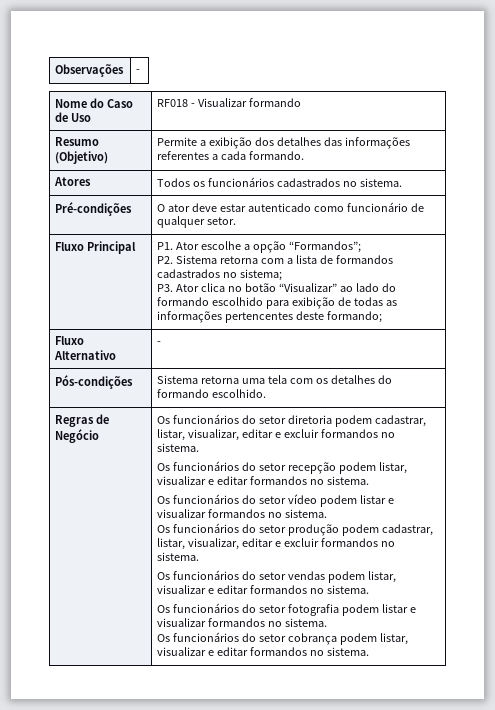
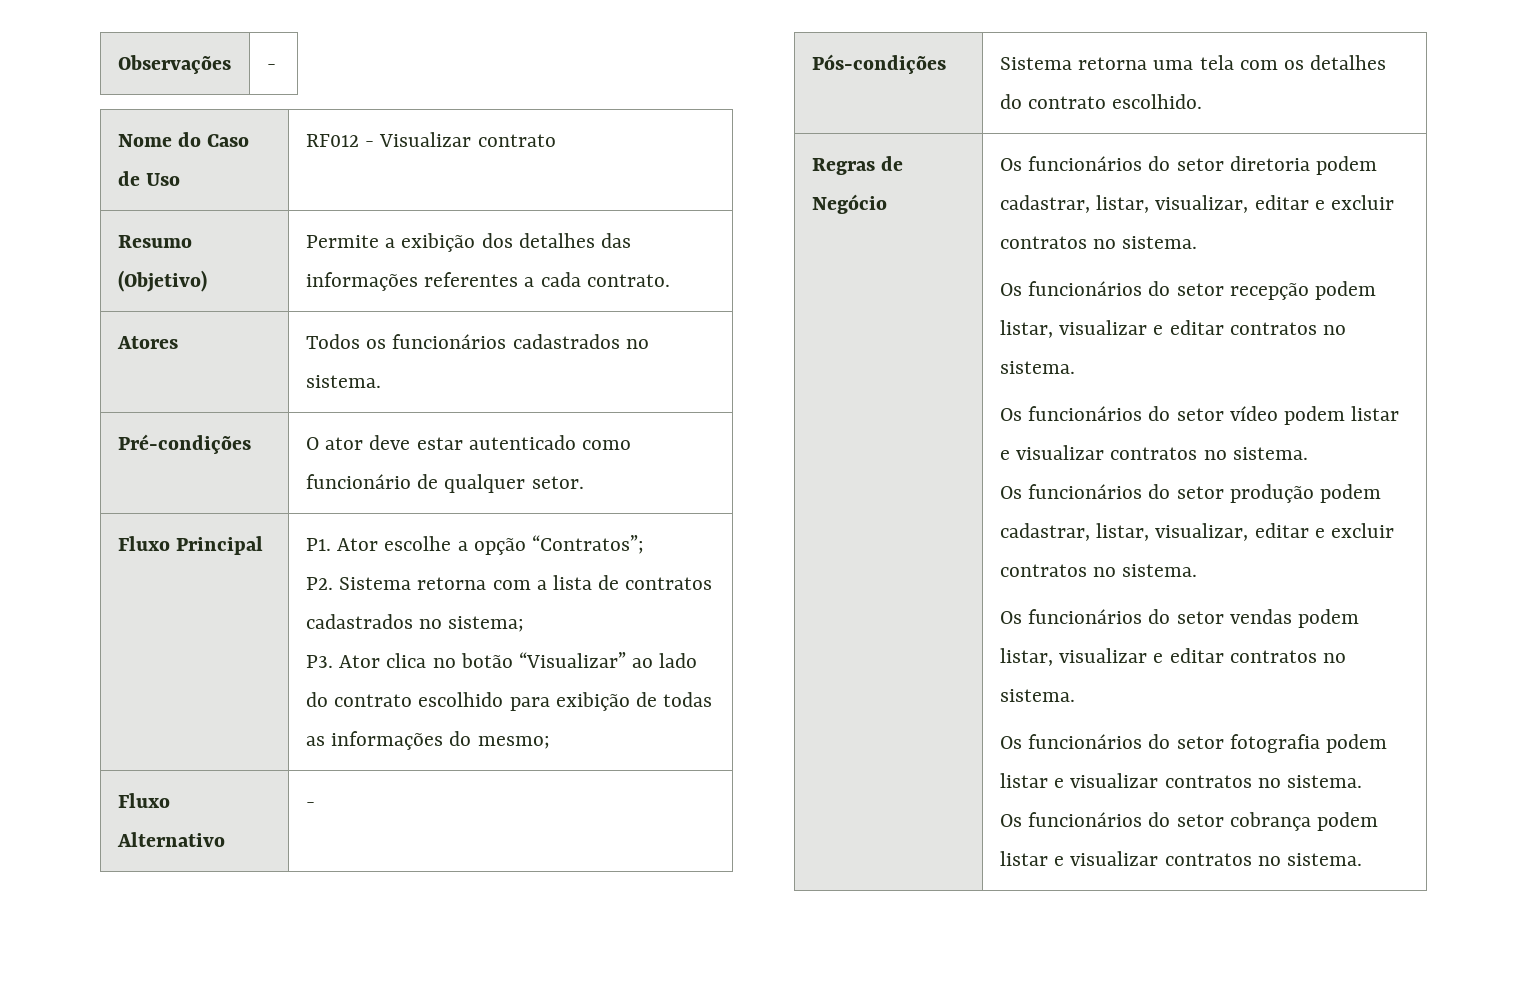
- Nome do Caso de Uso | RF018 - Visualizar formando
+ Nome do Caso de Uso | RF012 - Visualizar contrato
- Resumo (Objetivo) | Permite a exibição dos detalhes das informações referentes a cada formando.
+ Resumo (Objetivo) | Permite a exibição dos detalhes das informações referentes a cada contrato.
- Fluxo Principal | P1. Ator escolhe a opção “Formandos”;
- P2. Sistema retorna com a lista de formandos cadastrados no sistema;
- P3. Ator clica no botão “Visualizar” ao lado do formando escolhido para exibição de todas as informações pertencentes deste formando;
+ Fluxo Principal | P1. Ator escolhe a opção “Contratos”;
+ P2. Sistema retorna com a lista de contratos cadastrados no sistema;
+ P3. Ator clica no botão “Visualizar” ao lado do contrato escolhido para exibição de todas as informações do mesmo;
- Pós-condições | Sistema retorna uma tela com os detalhes do formando escolhido.
+ Pós-condições | Sistema retorna uma tela com os detalhes do contrato escolhido.
- Os funcionários do setor diretoria podem cadastrar, listar, visualizar, editar e excluir formandos no sistema.
+ Os funcionários do setor diretoria podem cadastrar, listar, visualizar, editar e excluir contratos no sistema.
- Os funcionários do setor recepção podem listar, visualizar e editar formandos no sistema.
+ Os funcionários do setor recepção podem listar, visualizar e editar contratos no sistema.
- Os funcionários do setor vídeo podem listar e visualizar formandos no sistema.
+ Os funcionários do setor vídeo podem listar e visualizar contratos no sistema.
- Os funcionários do setor produção podem cadastrar, listar, visualizar, editar e excluir formandos no sistema.
+ Os funcionários do setor produção podem cadastrar, listar, visualizar, editar e excluir contratos no sistema.
- Os funcionários do setor vendas podem listar, visualizar e editar formandos no sistema.
+ Os funcionários do setor vendas podem listar, visualizar e editar contratos no sistema.
- Os funcionários do setor fotografia podem listar e visualizar formandos no sistema.
+ Os funcionários do setor fotografia podem listar e visualizar contratos no sistema.
- Os funcionários do setor cobrança podem listar, visualizar e editar formandos no sistema.
+ Os funcionários do setor cobrança podem listar e visualizar contratos no sistema.

